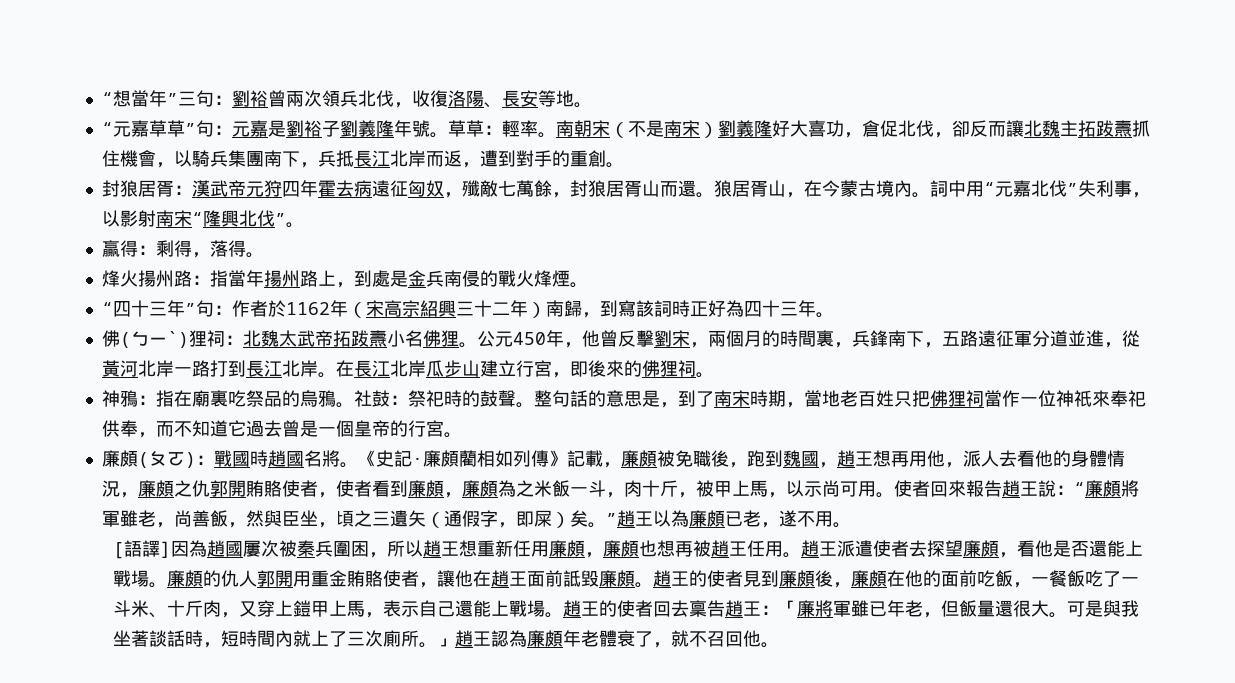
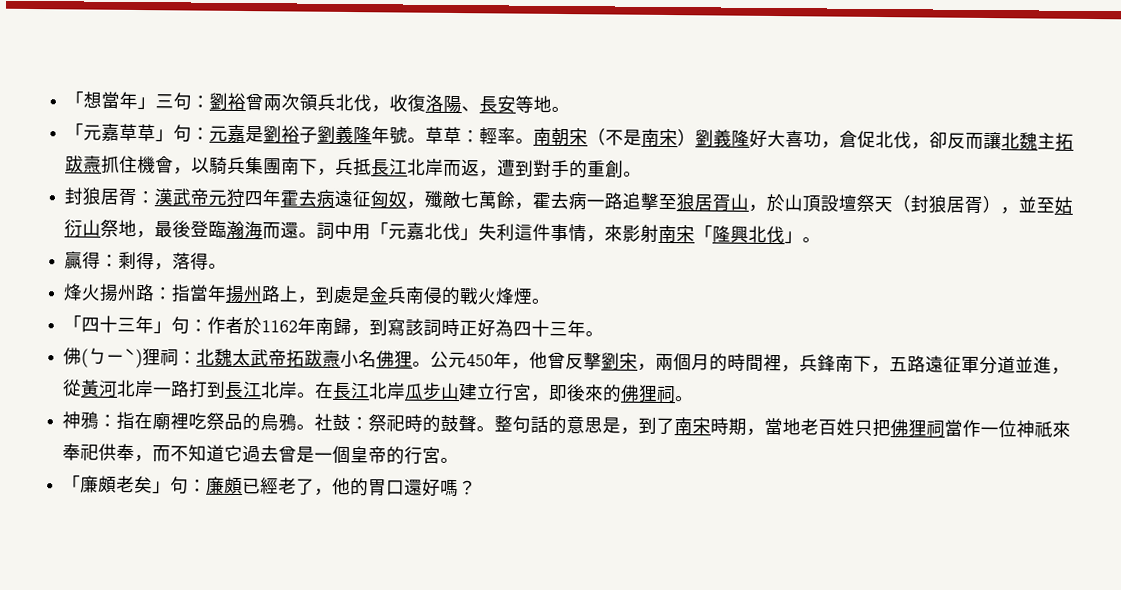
- “想當年”三句：劉裕曾兩次領兵北伐，收復洛陽、長安等地。
+ 「想當年」三句：劉裕曾兩次領兵北伐，收復洛陽、長安等地。
- “元嘉草草”句：元嘉是劉裕子劉義隆年號。
+ 「元嘉草草」句：元嘉是劉裕子劉義隆年號。
- 封狼居胥：漢武帝元狩四年霍去病遠征匈奴，殲敵七萬餘，封狼居胥山而還。狼居胥山，在今蒙古境內。
+ 封狼居胥：漢武帝元狩四年霍去病遠征匈奴，殲敵七萬餘，霍去病一路追擊至狼居胥山，於山頂設壇祭天（封狼居胥），並至姑衍山祭地，最後登臨瀚海而還。
- 詞中用“元嘉北伐”失利事，以影射南宋“隆興北伐”。
+ 詞中用「元嘉北伐」失利這件事情，來影射南宋「隆興北伐」。
- “四十三年”句：作者於1162年（宋高宗紹興三十二年）南歸，到寫該詞時正好為四十三年。
+ 「四十三年」句：作者於1162年南歸，到寫該詞時正好為四十三年。
- 公元450年，他曾反擊劉宋，兩個月的時間裏，兵鋒南下，五路遠征軍分道並進，從黃河北岸一路打到長江北岸。
+ 公元450年，他曾反擊劉宋，兩個月的時間裡，兵鋒南下，五路遠征軍分道並進，從黃河北岸一路打到長江北岸。
- 神鴉：指在廟裏吃祭品的烏鴉。
+ 神鴉：指在廟裡吃祭品的烏鴉。
- 廉頗(ㄆㄛ)：戰國時趙國名將。《史記·廉頗藺相如列傳》記載，廉頗被免職後，跑到魏國，趙王想再用他，派人去看他的身體情況，廉頗之仇郭開賄賂使者，使者看到廉頗，廉頗為之米飯一斗，肉十斤，被甲上馬，以示尚可用。使者回來報告趙王說：“廉頗將軍雖老，尚善飯，然與臣坐，頃之三遺矢（通假字，即屎）矣。”趙王以為廉頗已老，遂不用。
- [語譯]因為趙國屢次被秦兵圍困，所以趙王想重新任用廉頗，廉頗也想再被趙王任用。趙王派遣使者去探望廉頗，看他是否還能上戰場。廉頗的仇人郭開用重金賄賂使者，讓他在趙王面前詆毀廉頗。趙王的使者見到廉頗後，廉頗在他的面前吃飯，一餐飯吃了一斗米、十斤肉，又穿上鎧甲上馬，表示自己還能上戰場。趙王的使者回去稟告趙王：「廉將軍雖已年老，但飯量還很大。可是與我坐著談話時，短時間內就上了三次廁所。」趙王認為廉頗年老體衰了，就不召回他。
+ 「廉頗老矣」句：廉頗已經老了，他的胃口還好嗎？

